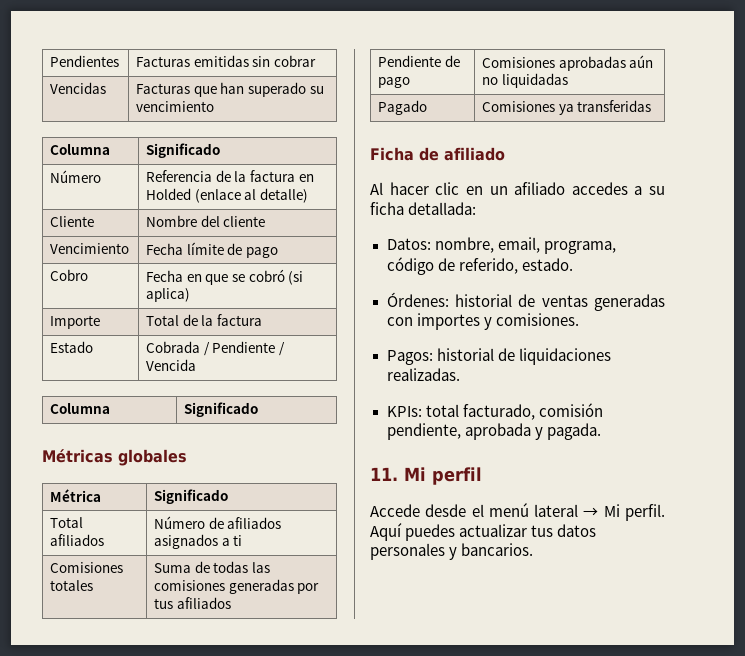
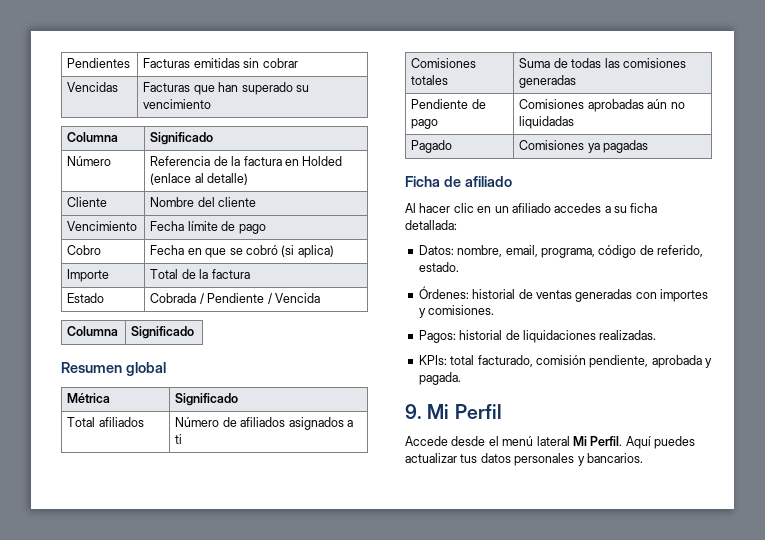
- Métricas globales
+ Resumen global
- Comisiones totales | Suma de todas las comisiones generadas por tus afiliados
+ Comisiones totales | Suma de todas las comisiones generadas
- Pagado | Comisiones ya transferidas
+ Pagado | Comisiones ya pagadas
- 11. Mi perfil
+ 9. Mi Perfil
- Accede desde el menú lateral → Mi perfil.
+ Accede desde el menú lateral Mi Perfil.

